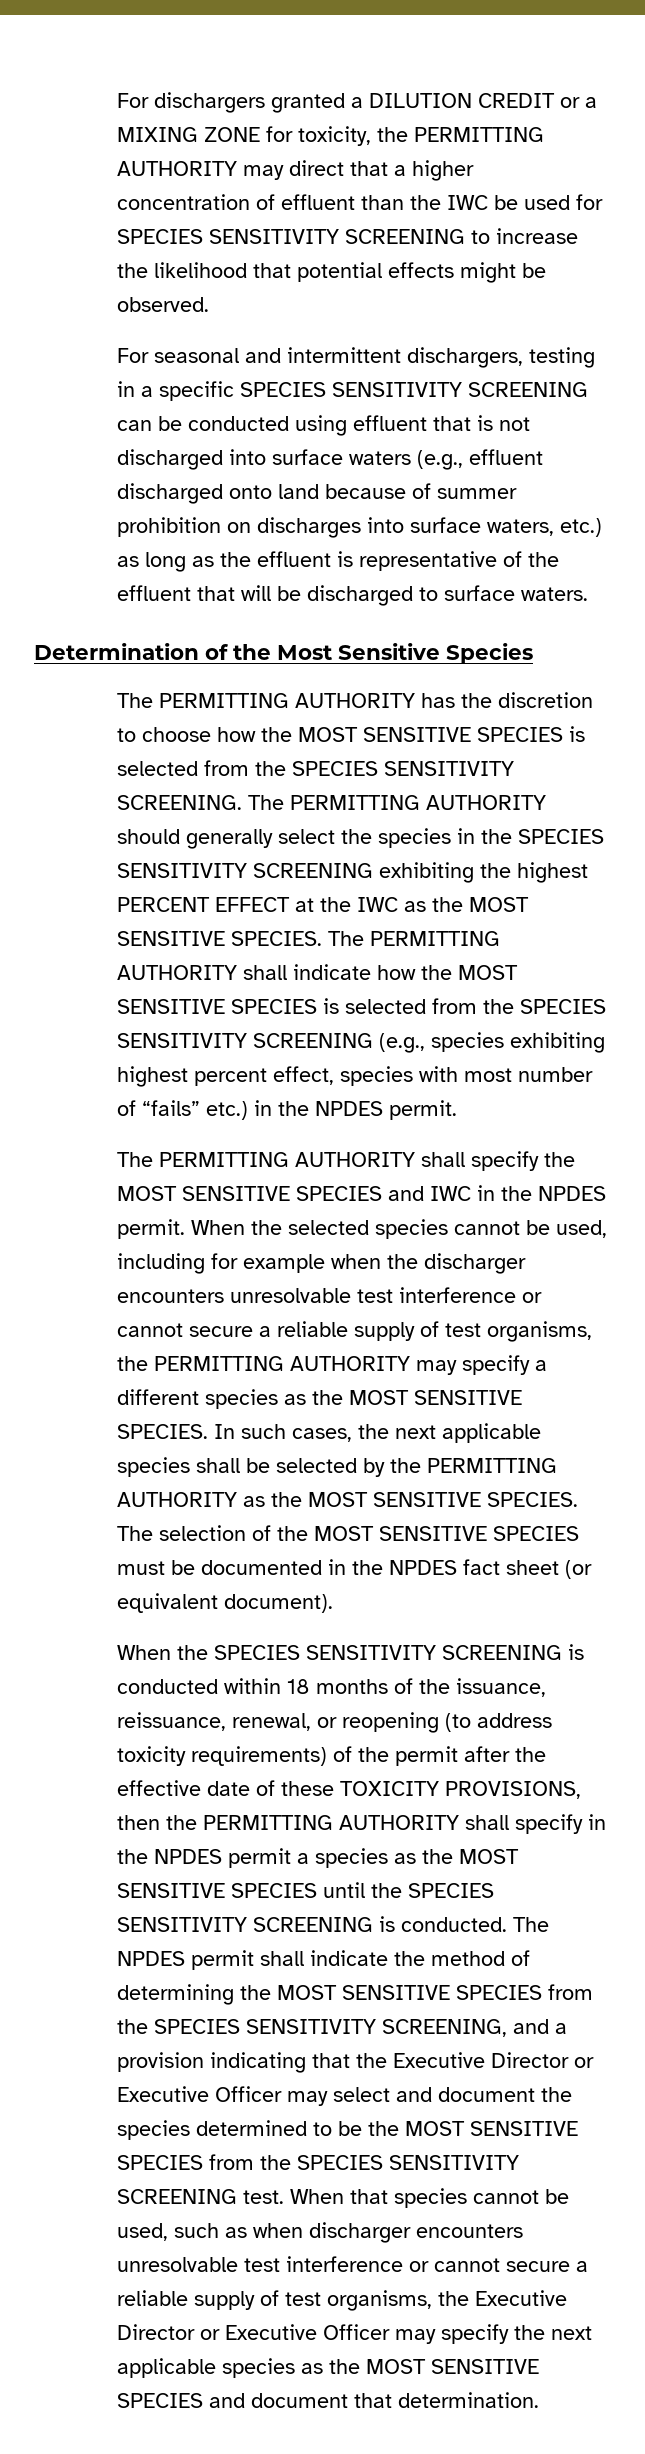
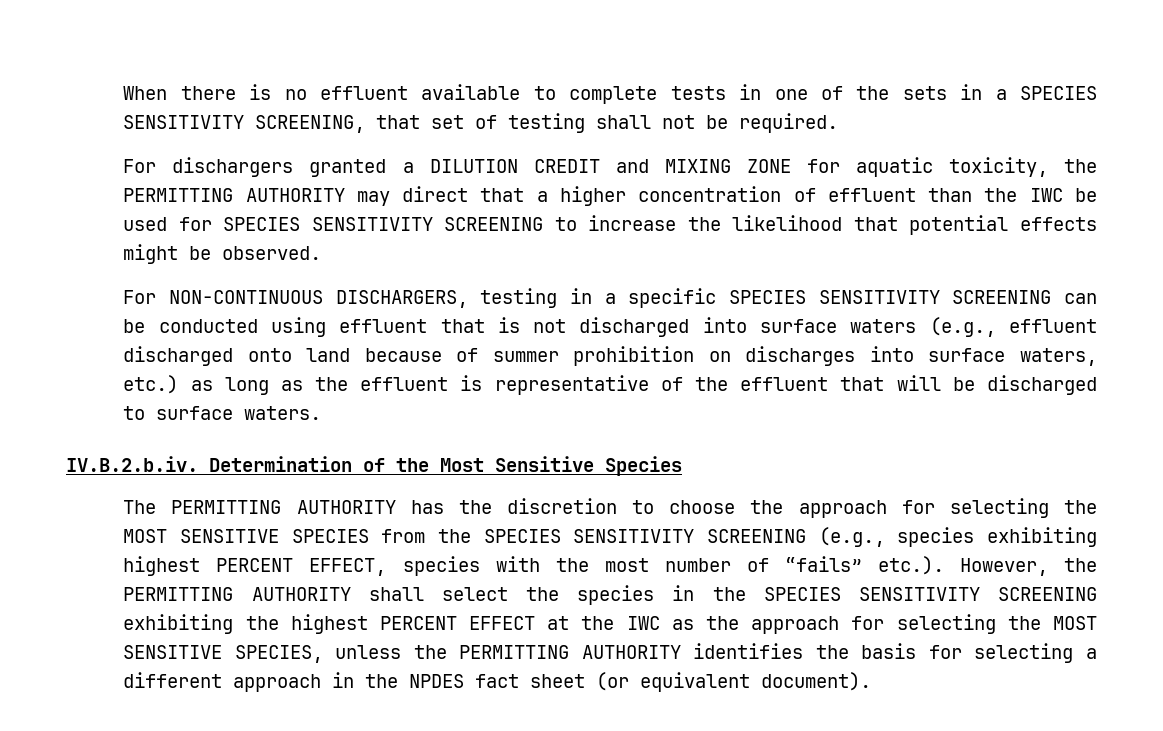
+ When there is no effluent available to complete tests in one of the sets in a SPECIES SENSITIVITY SCREENING, that set of testing shall not be required.
- For dischargers granted a DILUTION CREDIT or a MIXING ZONE for toxicity, the PERMITTING AUTHORITY may direct that a higher concentration of effluent than the IWC be used for SPECIES SENSITIVITY SCREENING to increase the likelihood that potential effects might be observed.
+ For dischargers granted a DILUTION CREDIT and MIXING ZONE for aquatic toxicity, the PERMITTING AUTHORITY may direct that a higher concentration of effluent than the IWC be used for SPECIES SENSITIVITY SCREENING to increase the likelihood that potential effects might be observed.
- For seasonal and intermittent dischargers, testing in a specific SPECIES SENSITIVITY SCREENING can be conducted using effluent that is not discharged into surface waters (e.g., effluent discharged onto land because of summer prohibition on discharges into surface waters, etc.) as long as the effluent is representative of the effluent that will be discharged to surface waters.
+ For NON-CONTINUOUS DISCHARGERS, testing in a specific SPECIES SENSITIVITY SCREENING can be conducted using effluent that is not discharged into surface waters (e.g., effluent discharged onto land because of summer prohibition on discharges into surface waters, etc.) as long as the effluent is representative of the effluent that will be discharged to surface waters.
- Determination of the Most Sensitive Species
+ IV.B.2.b.iv. Determination of the Most Sensitive Species
- The PERMITTING AUTHORITY has the discretion to choose how the MOST SENSITIVE SPECIES is selected from the SPECIES SENSITIVITY SCREENING. The PERMITTING AUTHORITY should generally select the species in the SPECIES SENSITIVITY SCREENING exhibiting the highest PERCENT EFFECT at the IWC as the MOST SENSITIVE SPECIES. The PERMITTING AUTHORITY shall indicate how the MOST SENSITIVE SPECIES is selected from the SPECIES SENSITIVITY SCREENING (e.g., species exhibiting highest percent effect, species with most number of “fails” etc.) in the NPDES permit.
- The PERMITTING AUTHORITY shall specify the MOST SENSITIVE SPECIES and IWC in the NPDES permit. When the selected species cannot be used, including for example when the discharger encounters unresolvable test interference or cannot secure a reliable supply of test organisms, the PERMITTING AUTHORITY may specify a different species as the MOST SENSITIVE SPECIES. In such cases, the next applicable species shall be selected by the PERMITTING AUTHORITY as the MOST SENSITIVE SPECIES. The selection of the MOST SENSITIVE SPECIES must be documented in the NPDES fact sheet (or equivalent document).
+ The PERMITTING AUTHORITY has the discretion to choose the approach for selecting the MOST SENSITIVE SPECIES from the SPECIES SENSITIVITY SCREENING (e.g., species exhibiting highest PERCENT EFFECT, species with the most number of “fails” etc.). However, the PERMITTING AUTHORITY shall select the species in the SPECIES SENSITIVITY SCREENING exhibiting the highest PERCENT EFFECT at the IWC as the approach for selecting the MOST SENSITIVE SPECIES, unless the PERMITTING AUTHORITY identifies the basis for selecting a different approach in the NPDES fact sheet (or equivalent document).
- When the SPECIES SENSITIVITY SCREENING is conducted within 18 months of the issuance, reissuance, renewal, or reopening (to address toxicity requirements) of the permit after the effective date of these TOXICITY PROVISIONS, then the PERMITTING AUTHORITY shall specify in the NPDES permit a species as the MOST SENSITIVE SPECIES until the SPECIES SENSITIVITY SCREENING is conducted. The NPDES permit shall indicate the method of determining the MOST SENSITIVE SPECIES from the SPECIES SENSITIVITY SCREENING, and a provision indicating that the Executive Director or Executive Officer may select and document the species determined to be the MOST SENSITIVE SPECIES from the SPECIES SENSITIVITY SCREENING test. When that species cannot be used, such as when discharger encounters unresolvable test interference or cannot secure a reliable supply of test organisms, the Executive Director or Executive Officer may specify the next applicable species as the MOST SENSITIVE SPECIES and document that determination.

